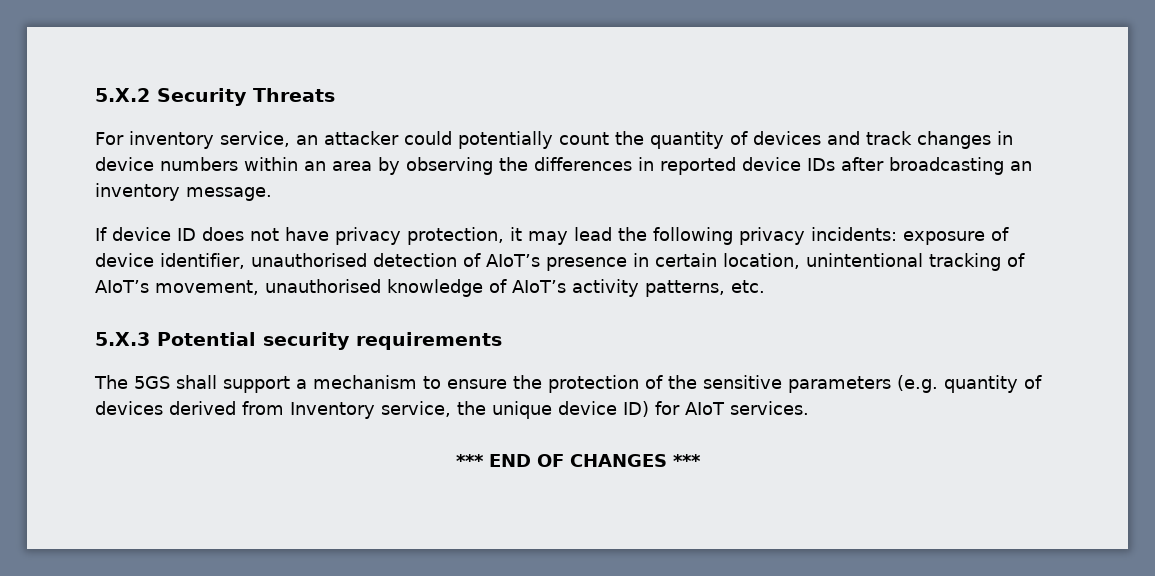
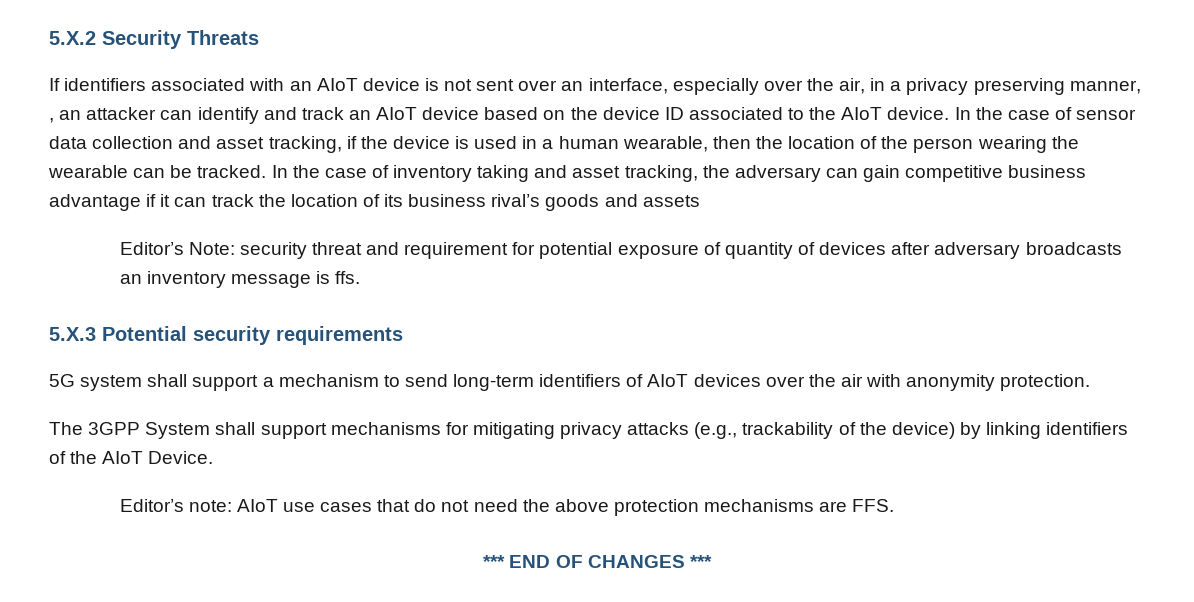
- For inventory service, an attacker could potentially count the quantity of devices and track changes in device numbers within an area by observing the differences in reported device IDs after broadcasting an inventory message.
- If device ID does not have privacy protection, it may lead the following privacy incidents: exposure of device identifier, unauthorised detection of AIoT’s presence in certain location, unintentional tracking of AIoT’s movement, unauthorised knowledge of AIoT’s activity patterns, etc.
+ If identifiers associated with an AIoT device is not sent over an interface, especially over the air, in a privacy preserving manner, , an attacker can identify and track an AIoT device based on the device ID associated to the AIoT device. In the case of sensor data collection and asset tracking, if the device is used in a human wearable, then the location of the person wearing the wearable can be tracked. In the case of inventory taking and asset tracking, the adversary can gain competitive business advantage if it can track the location of its business rival’s goods and assets
+ Editor’s Note: security threat and requirement for potential exposure of quantity of devices after adversary broadcasts an inventory message is ffs.
- The 5GS shall support a mechanism to ensure the protection of the sensitive parameters (e.g. quantity of devices derived from Inventory service, the unique device ID) for AIoT services.
+ 5G system shall support a mechanism to send long-term identifiers of AIoT devices over the air with anonymity protection.
+ The 3GPP System shall support mechanisms for mitigating privacy attacks (e.g., trackability of the device) by linking identifiers of the AIoT Device.
+ Editor’s note: AIoT use cases that do not need the above protection mechanisms are FFS.

